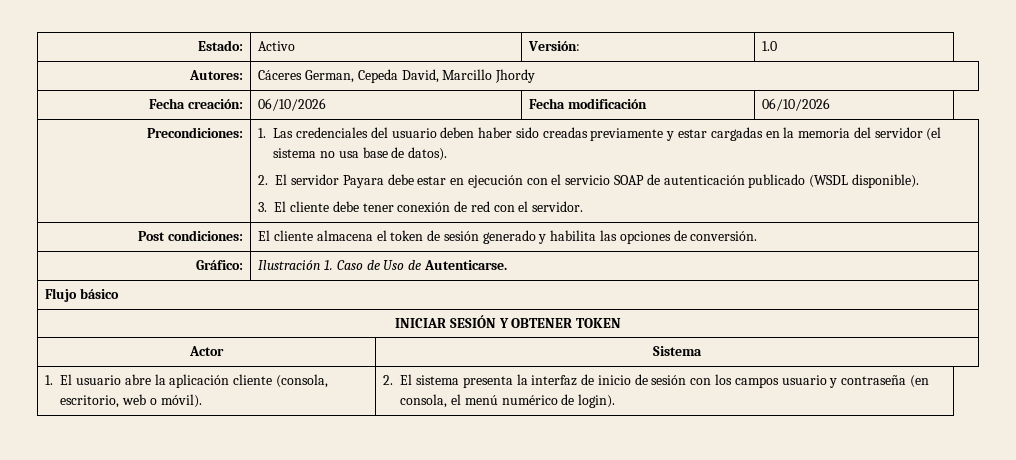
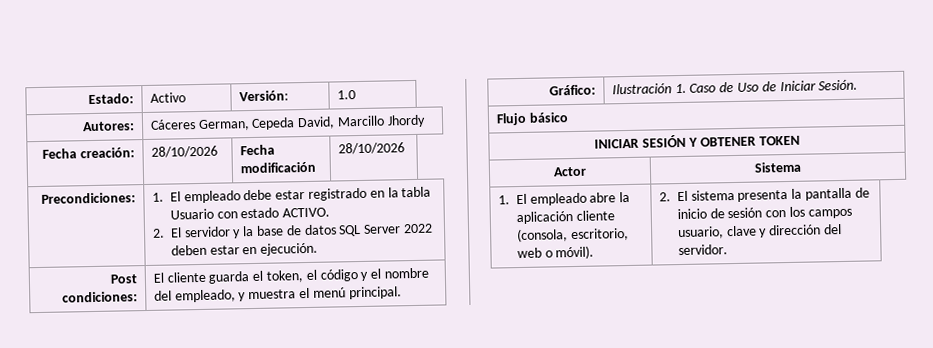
- Fecha creación: | 06/10/2026 | Fecha modificación | 06/10/2026
+ Fecha creación: | 28/10/2026 | Fecha modificación | 28/10/2026
- 1. Las credenciales del usuario deben haber sido creadas previamente y estar cargadas en la memoria del servidor (el sistema no usa base de datos).
- 2. El servidor Payara debe estar en ejecución con el servicio SOAP de autenticación publicado (WSDL disponible).
- 3. El cliente debe tener conexión de red con el servidor.
- Post condiciones: | El cliente almacena el token de sesión generado y habilita las opciones de conversión.
+ 1. El empleado debe estar registrado en la tabla Usuario con estado ACTIVO.
+ 2. El servidor y la base de datos SQL Server 2022 deben estar en ejecución.
+ Post condiciones: | El cliente guarda el token, el código y el nombre del empleado, y muestra el menú principal.
- Gráfico: | Ilustración 1. Caso de Uso de Autenticarse.
+ Gráfico: | Ilustración 1. Caso de Uso de Iniciar Sesión.
- 1. El usuario abre la aplicación cliente (consola, escritorio, web o móvil). | 2. El sistema presenta la interfaz de inicio de sesión con los campos usuario y contraseña (en consola, el menú numérico de login).
+ 1. El empleado abre la aplicación cliente (consola, escritorio, web o móvil). | 2. El sistema presenta la pantalla de inicio de sesión con los campos usuario, clave y dirección del servidor.

